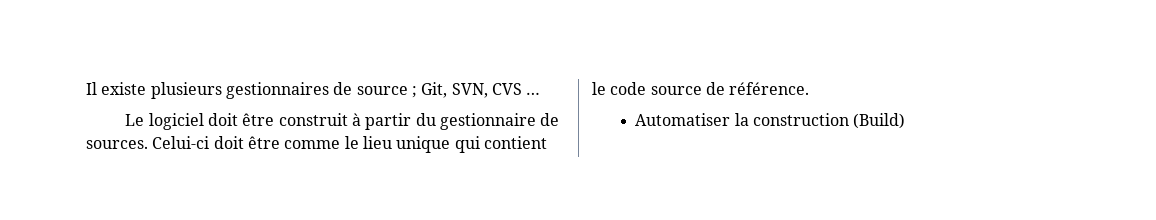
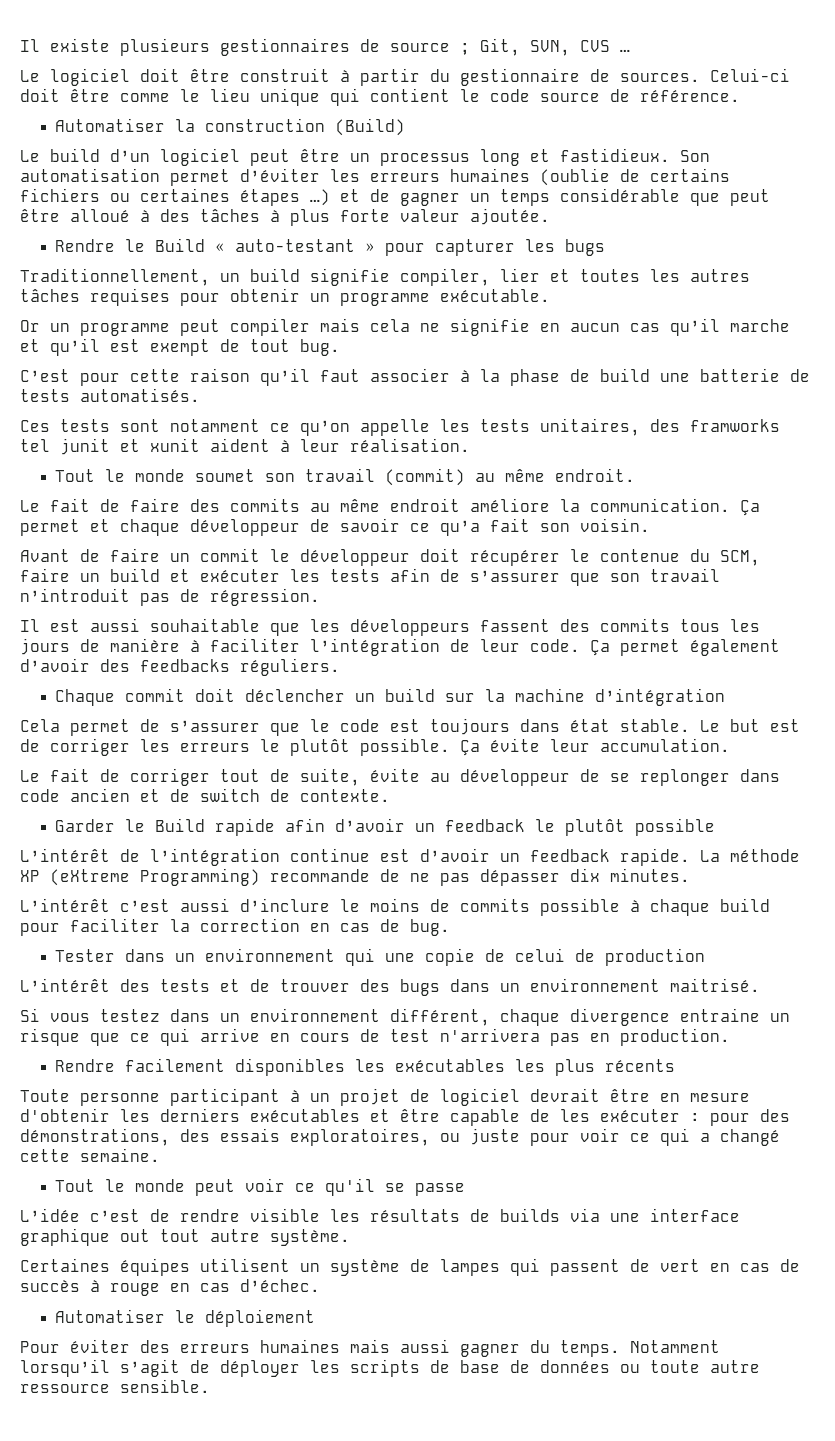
+ Le build d’un logiciel peut être un processus long et fastidieux. Son automatisation permet d’éviter les erreurs humaines (oublie de certains fichiers ou certaines étapes …) et de gagner un temps considérable que peut être alloué à des tâches à plus forte valeur ajoutée.
+ Rendre le Build « auto-testant » pour capturer les bugs
+ Traditionnellement, un build signifie compiler, lier et toutes les autres tâches requises pour obtenir un programme exécutable.
+ Or un programme peut compiler mais cela ne signifie en aucun cas qu’il marche et qu’il est exempt de tout bug.
+ C’est pour cette raison qu’il faut associer à la phase de build une batterie de tests automatisés.
+ Ces tests sont notamment ce qu’on appelle les tests unitaires, des framworks tel junit et xunit aident à leur réalisation.
+ Tout le monde soumet son travail (commit) au même endroit.
+ Le fait de faire des commits au même endroit améliore la communication. Ça permet et chaque développeur de savoir ce qu’a fait son voisin.
+ Avant de faire un commit le développeur doit récupérer le contenue du SCM, faire un build et exécuter les tests afin de s’assurer que son travail n’introduit pas de régression.
+ Il est aussi souhaitable que les développeurs fassent des commits tous les jours de manière à faciliter l’intégration de leur code. Ça permet également d’avoir des feedbacks réguliers.
+ Chaque commit doit déclencher un build sur la machine d’intégration
+ Cela permet de s’assurer que le code est toujours dans état stable. Le but est de corriger les erreurs le plutôt possible. Ça évite leur accumulation.
+ Le fait de corriger tout de suite, évite au développeur de se replonger dans code ancien et de switch de contexte.
+ Garder le Build rapide afin d’avoir un feedback le plutôt possible
+ L’intérêt de l’intégration continue est d’avoir un feedback rapide. La méthode XP (eXtreme Programming) recommande de ne pas dépasser dix minutes.
+ L’intérêt c’est aussi d’inclure le moins de commits possible à chaque build pour faciliter la correction en cas de bug.
+ Tester dans un environnement qui une copie de celui de production
+ L’intérêt des tests et de trouver des bugs dans un environnement maitrisé.
+ Si vous testez dans un environnement différent, chaque divergence entraine un risque que ce qui arrive en cours de test n'arrivera pas en production.
+ Rendre facilement disponibles les exécutables les plus récents
+ Toute personne participant à un projet de logiciel devrait être en mesure d'obtenir les derniers exécutables et être capable de les exécuter : pour des démonstrations, des essais exploratoires, ou juste pour voir ce qui a changé cette semaine.
+ Tout le monde peut voir ce qu'il se passe
+ L’idée c’est de rendre visible les résultats de builds via une interface graphique out tout autre système.
+ Certaines équipes utilisent un système de lampes qui passent de vert en cas de succès à rouge en cas d’échec.
+ Automatiser le déploiement
+ Pour éviter des erreurs humaines mais aussi gagner du temps. Notamment lorsqu’il s’agit de déployer les scripts de base de données ou toute autre ressource sensible.

